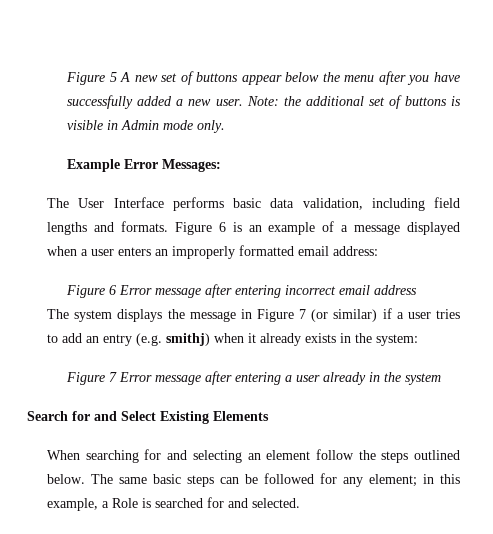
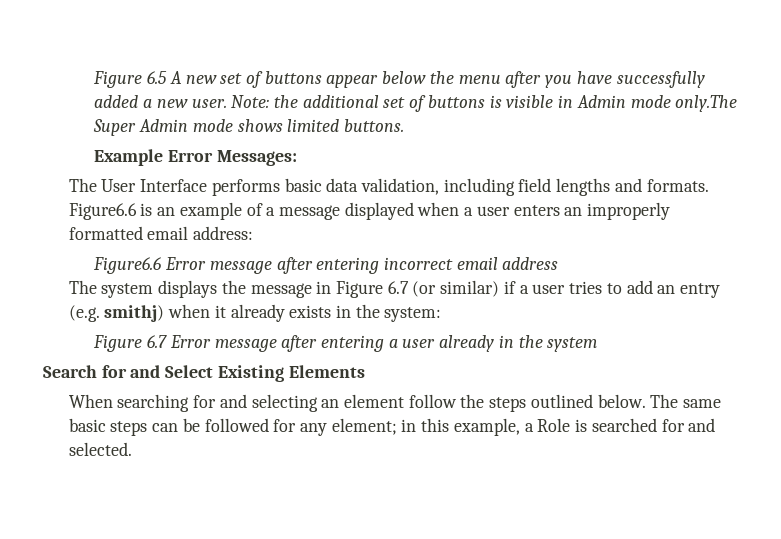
- Figure 5 A new set of buttons appear below the menu after you have successfully added a new user.
+ Figure 6.5 A new set of buttons appear below the menu after you have successfully added a new user.
- Note: the additional set of buttons is visible in Admin mode only.
+ Note: the additional set of buttons is visible in Admin mode only.The Super Admin mode shows limited buttons.
- Figure 6 is an example of a message displayed when a user enters an improperly formatted email address:
+ Figure6.6 is an example of a message displayed when a user enters an improperly formatted email address:
- Figure 6 Error message after entering incorrect email address
+ Figure6.6 Error message after entering incorrect email address
- The system displays the message in Figure 7 (or similar) if a user tries to add an entry (e.g. smithj) when it already exists in the system:
+ The system displays the message in Figure 6.7 (or similar) if a user tries to add an entry (e.g. smithj) when it already exists in the system:
- Figure 7 Error message after entering a user already in the system
+ Figure 6.7 Error message after entering a user already in the system

